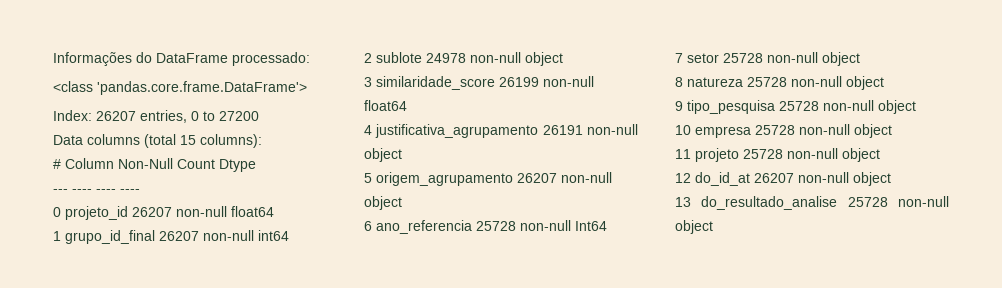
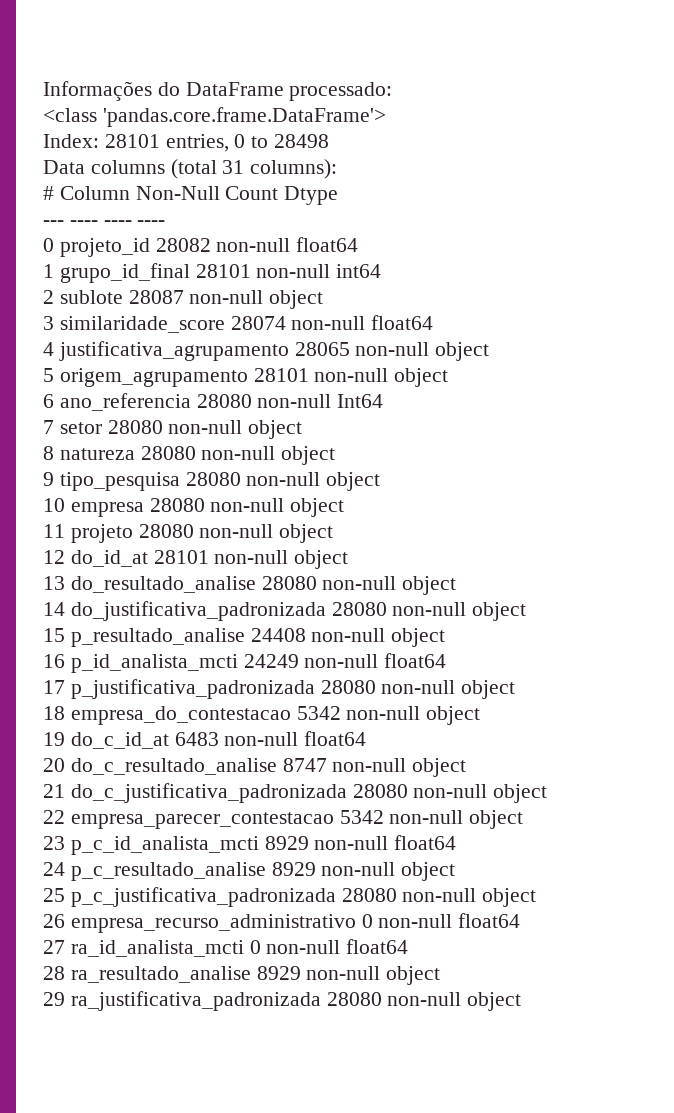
- Index: 26207 entries, 0 to 27200
+ Index: 28101 entries, 0 to 28498
- Data columns (total 15 columns):
+ Data columns (total 31 columns):
- 0 projeto_id 26207 non-null float64
+ 0 projeto_id 28082 non-null float64
- 1 grupo_id_final 26207 non-null int64
+ 1 grupo_id_final 28101 non-null int64
- 2 sublote 24978 non-null object
+ 2 sublote 28087 non-null object
- 3 similaridade_score 26199 non-null float64
+ 3 similaridade_score 28074 non-null float64
- 4 justificativa_agrupamento 26191 non-null object
+ 4 justificativa_agrupamento 28065 non-null object
- 5 origem_agrupamento 26207 non-null object
+ 5 origem_agrupamento 28101 non-null object
- 6 ano_referencia 25728 non-null Int64
+ 6 ano_referencia 28080 non-null Int64
- 7 setor 25728 non-null object
+ 7 setor 28080 non-null object
- 8 natureza 25728 non-null object
+ 8 natureza 28080 non-null object
- 9 tipo_pesquisa 25728 non-null object
+ 9 tipo_pesquisa 28080 non-null object
- 10 empresa 25728 non-null object
+ 10 empresa 28080 non-null object
- 11 projeto 25728 non-null object
+ 11 projeto 28080 non-null object
- 12 do_id_at 26207 non-null object
+ 12 do_id_at 28101 non-null object
- 13 do_resultado_analise 25728 non-null object
+ 13 do_resultado_analise 28080 non-null object
+ 14 do_justificativa_padronizada 28080 non-null object
+ 15 p_resultado_analise 24408 non-null object
+ 16 p_id_analista_mcti 24249 non-null float64
+ 17 p_justificativa_padronizada 28080 non-null object
+ 18 empresa_do_contestacao 5342 non-null object
+ 19 do_c_id_at 6483 non-null float64
+ 20 do_c_resultado_analise 8747 non-null object
+ 21 do_c_justificativa_padronizada 28080 non-null object
+ 22 empresa_parecer_contestacao 5342 non-null object
+ 23 p_c_id_analista_mcti 8929 non-null float64
+ 24 p_c_resultado_analise 8929 non-null object
+ 25 p_c_justificativa_padronizada 28080 non-null object
+ 26 empresa_recurso_administrativo 0 non-null float64
+ 27 ra_id_analista_mcti 0 non-null float64
+ 28 ra_resultado_analise 8929 non-null object
+ 29 ra_justificativa_padronizada 28080 non-null object

